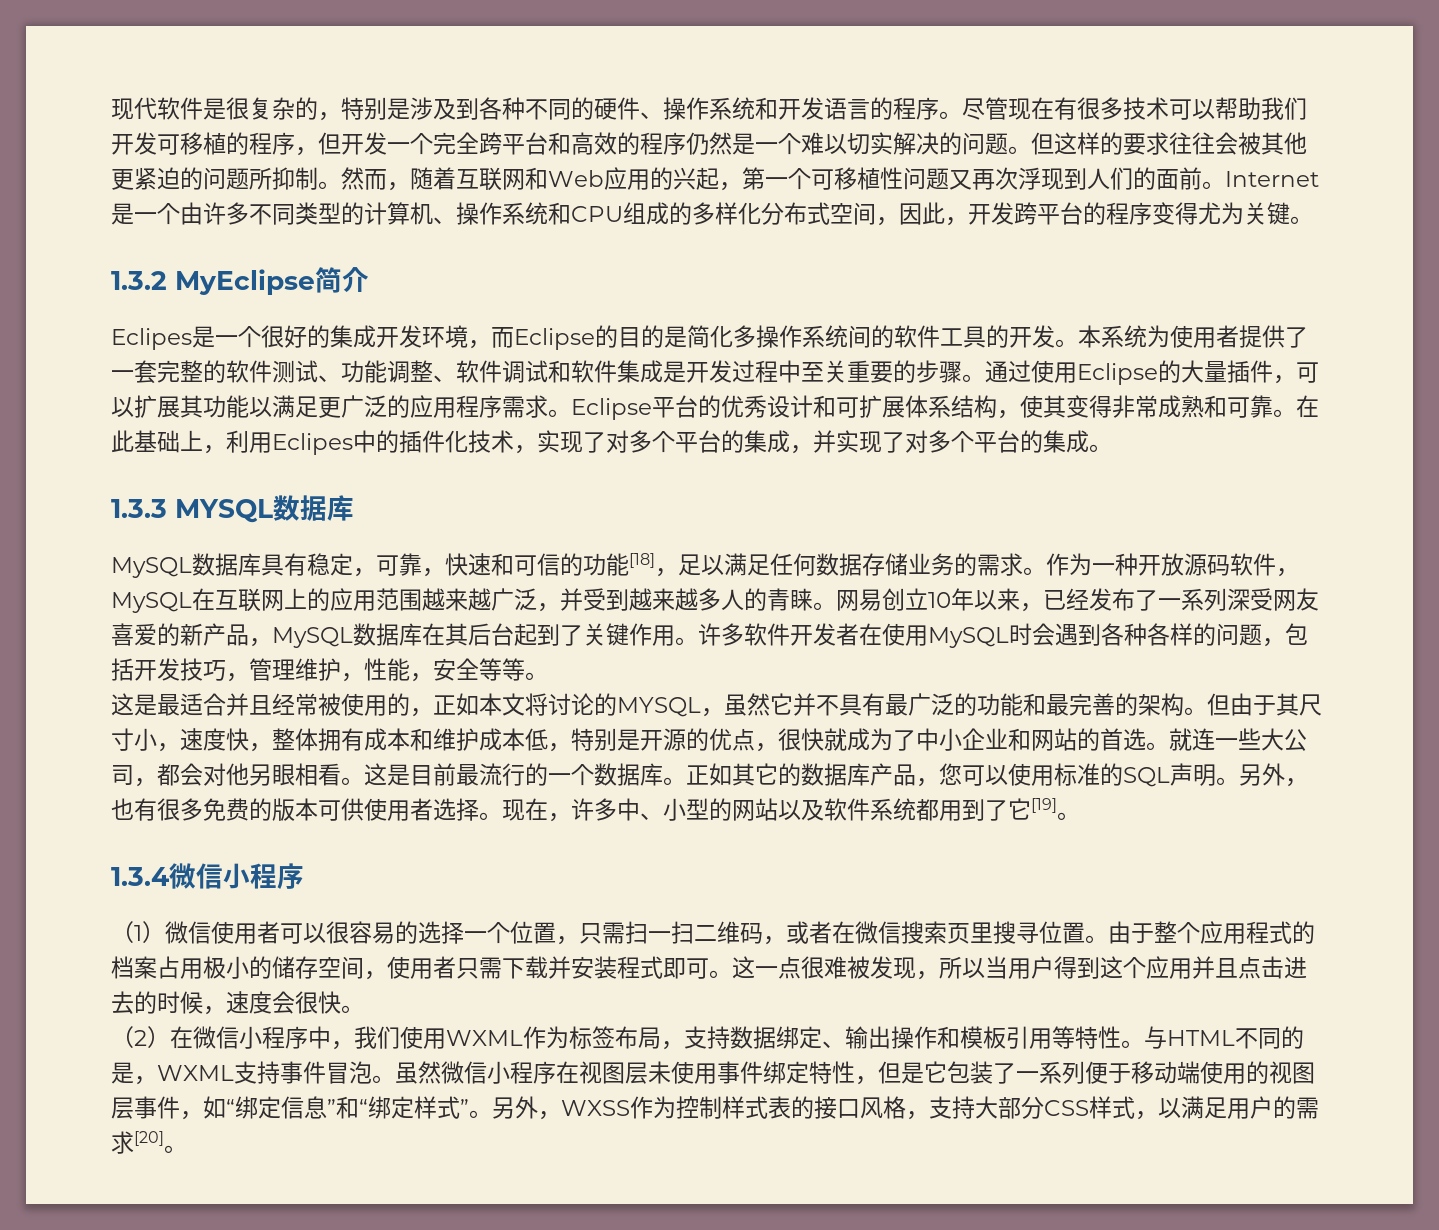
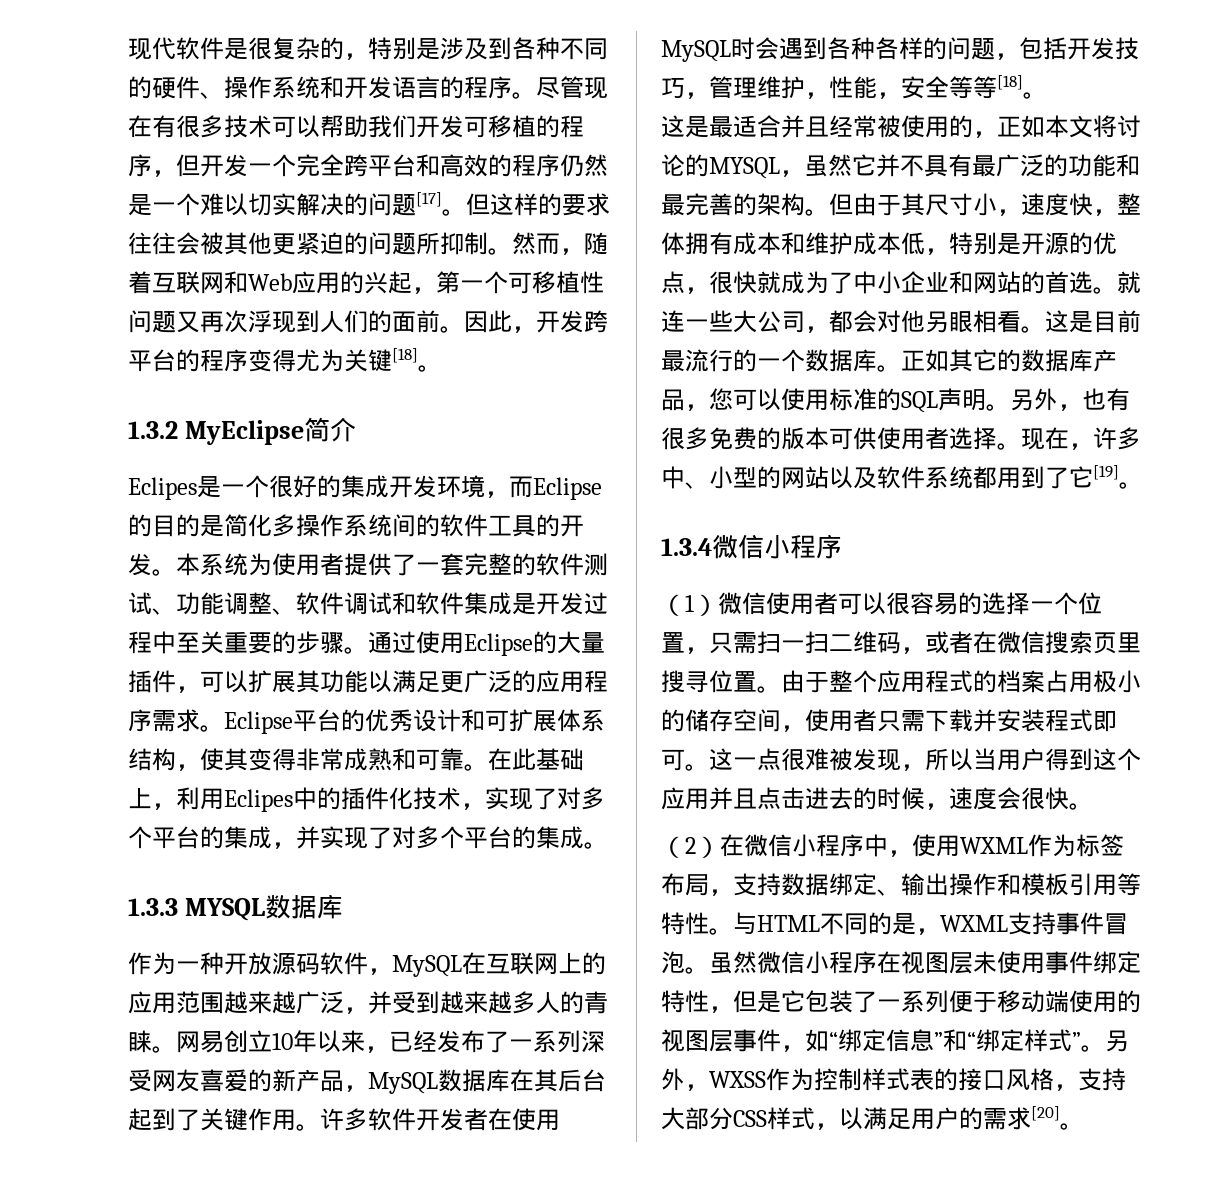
- 尽管现在有很多技术可以帮助我们开发可移植的程序，但开发一个完全跨平台和高效的程序仍然是一个难以切实解决的问题。
+ 尽管现在有很多技术可以帮助我们开发可移植的程序，但开发一个完全跨平台和高效的程序仍然是一个难以切实解决的问题[17]。
- Internet是一个由许多不同类型的计算机、操作系统和CPU组成的多样化分布式空间，因此，开发跨平台的程序变得尤为关键。
+ 因此，开发跨平台的程序变得尤为关键[18]。
- MySQL数据库具有稳定，可靠，快速和可信的功能[18]，足以满足任何数据存储业务的需求。
- 许多软件开发者在使用MySQL时会遇到各种各样的问题，包括开发技巧，管理维护，性能，安全等等。
+ 许多软件开发者在使用MySQL时会遇到各种各样的问题，包括开发技巧，管理维护，性能，安全等等[18]。
- （2）在微信小程序中，我们使用WXML作为标签布局，支持数据绑定、输出操作和模板引用等特性。
+ （2）在微信小程序中，使用WXML作为标签布局，支持数据绑定、输出操作和模板引用等特性。

